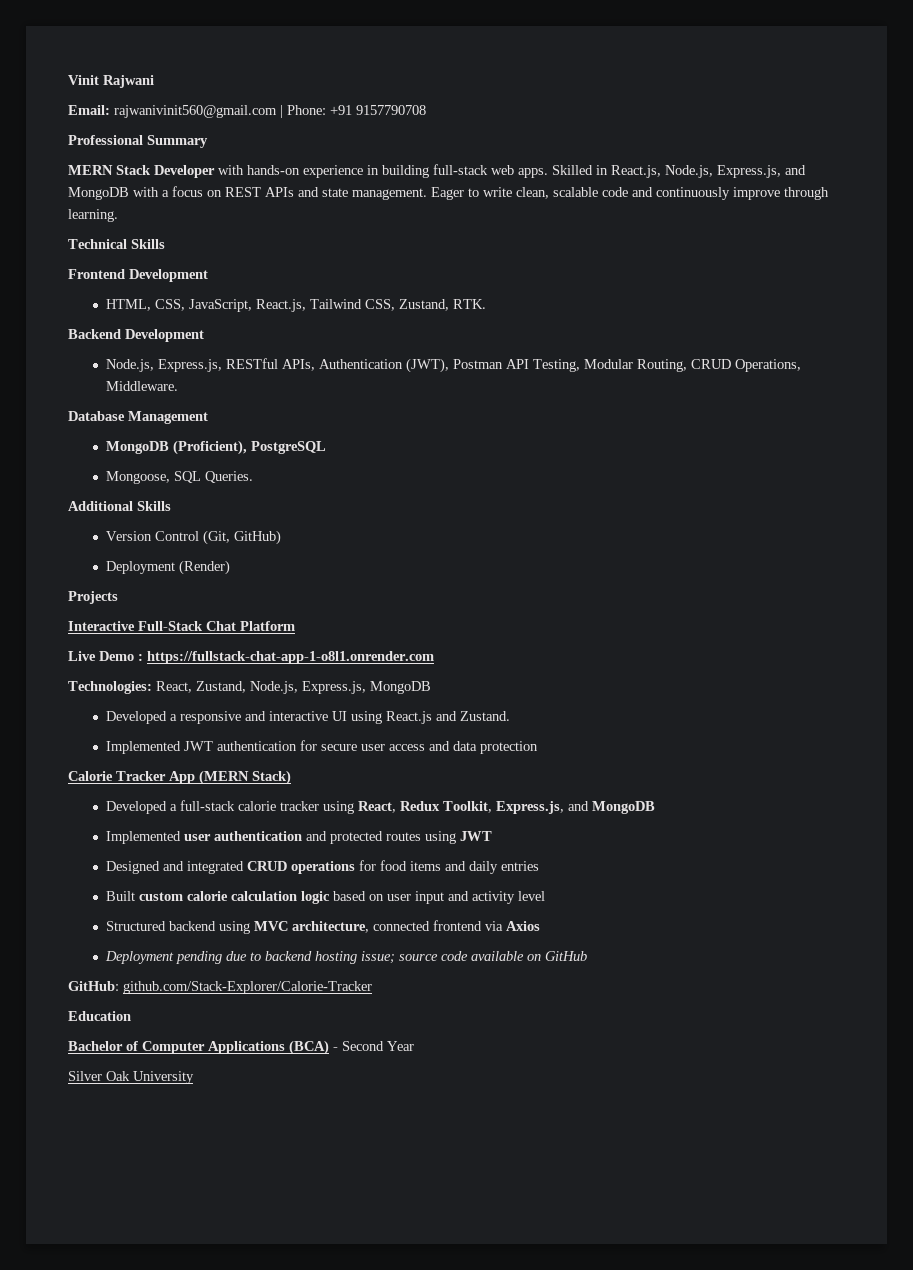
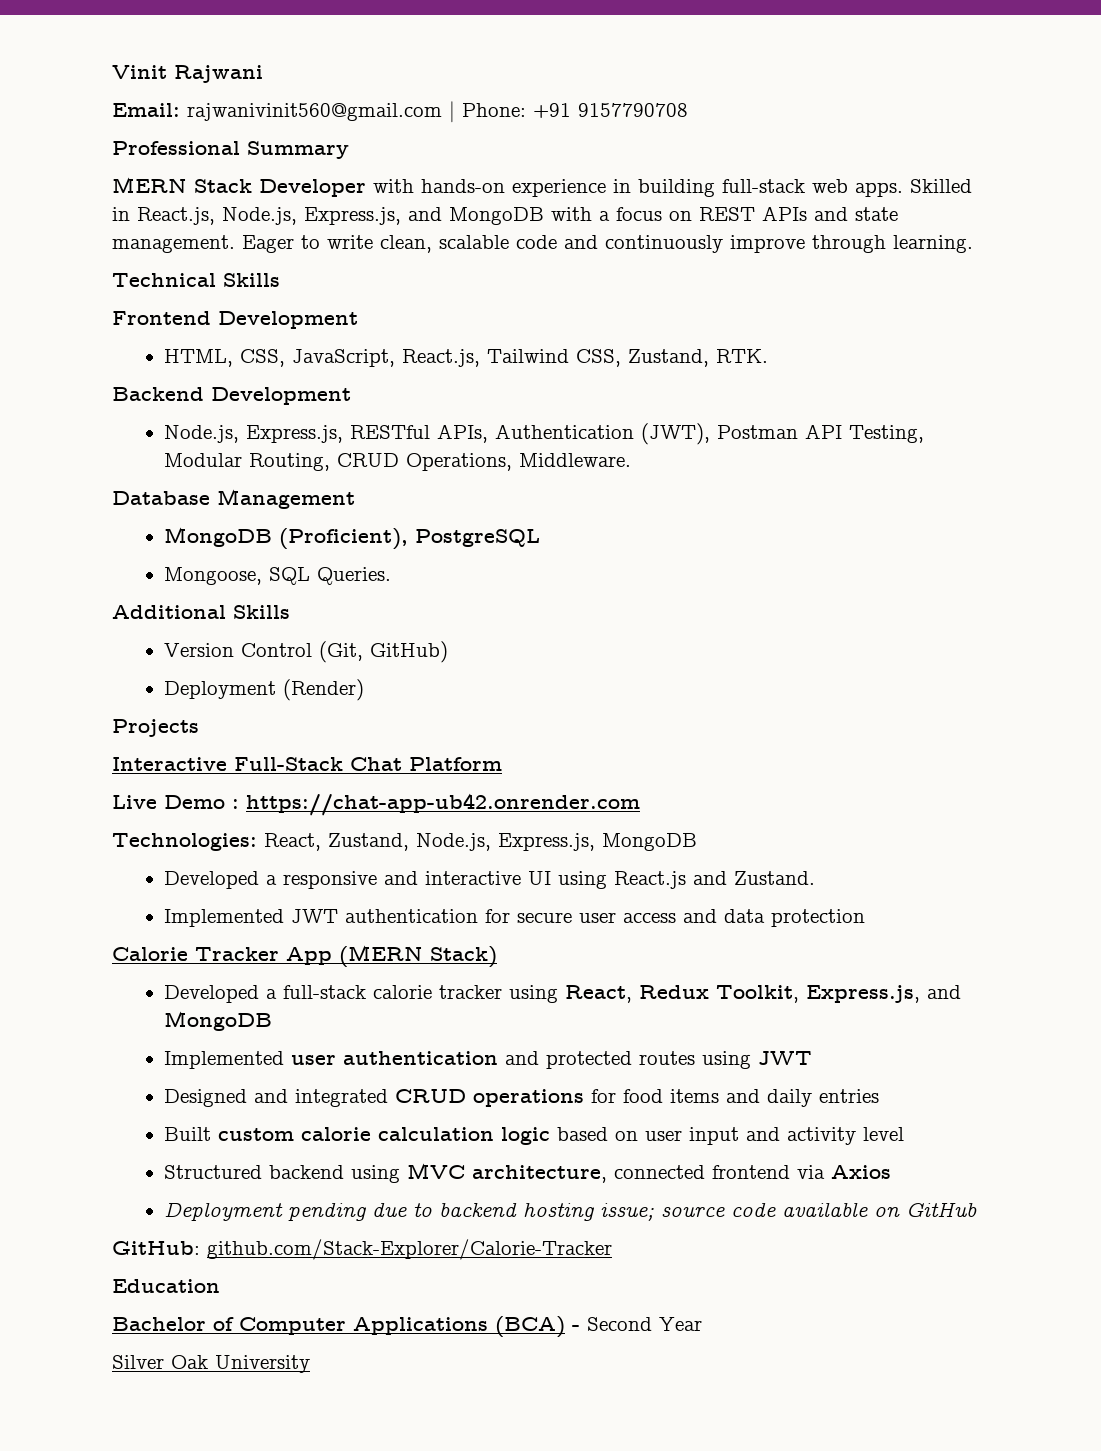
- Live Demo : https://fullstack-chat-app-1-o8l1.onrender.com
+ Live Demo : https://chat-app-ub42.onrender.com

